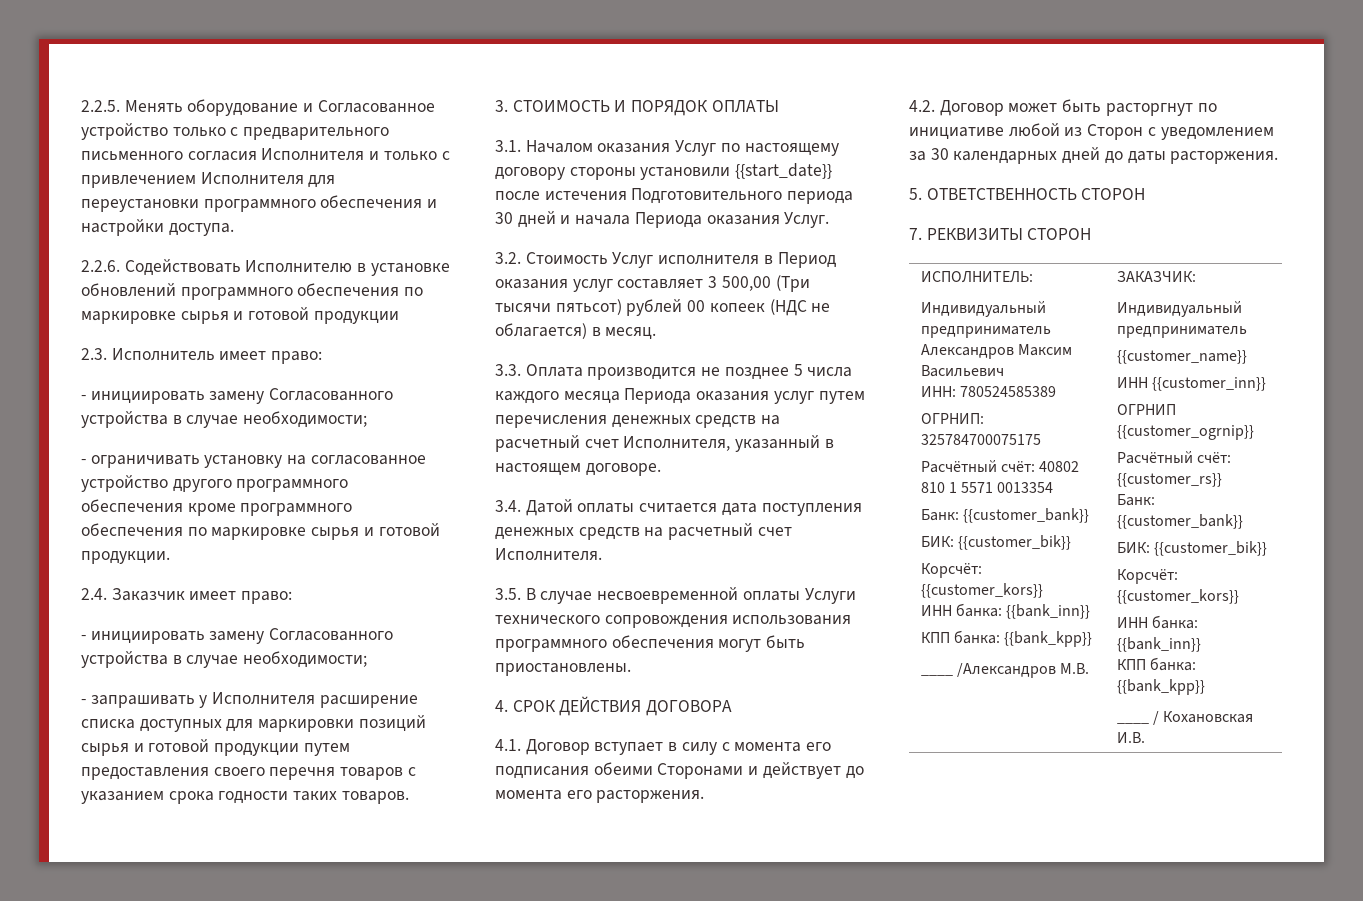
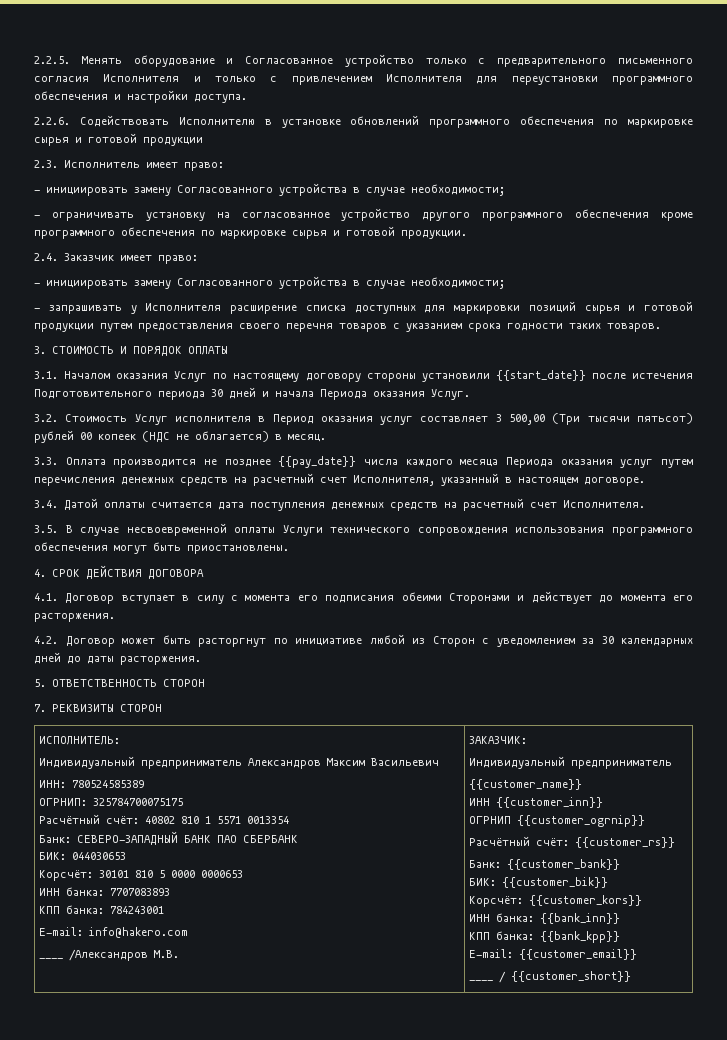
- 3.3. Оплата производится не позднее 5 числа каждого месяца Периода оказания услуг путем перечисления денежных средств на расчетный счет Исполнителя, указанный в настоящем договоре.
+ 3.3. Оплата производится не позднее {{pay_date}} числа каждого месяца Периода оказания услуг путем перечисления денежных средств на расчетный счет Исполнителя, указанный в настоящем договоре.
  Расчётный счёт: 40802 810 1 5571 0013354
- Банк: {{customer_bank}}
- БИК: {{customer_bik}}
- Корсчёт: {{customer_kors}}
- ИНН банка: {{bank_inn}}
- КПП банка: {{bank_kpp}}
+ Банк: СЕВЕРО-ЗАПАДНЫЙ БАНК ПАО СБЕРБАНК
+ БИК: 044030653
+ Корсчёт: 30101 810 5 0000 0000653
+ ИНН банка: 7707083893
+ КПП банка: 784243001
+ E-mail: info@hakero.com
+ E-mail: {{customer_email}}
- ____ / Кохановская И.В.
+ ____ / {{customer_short}}

